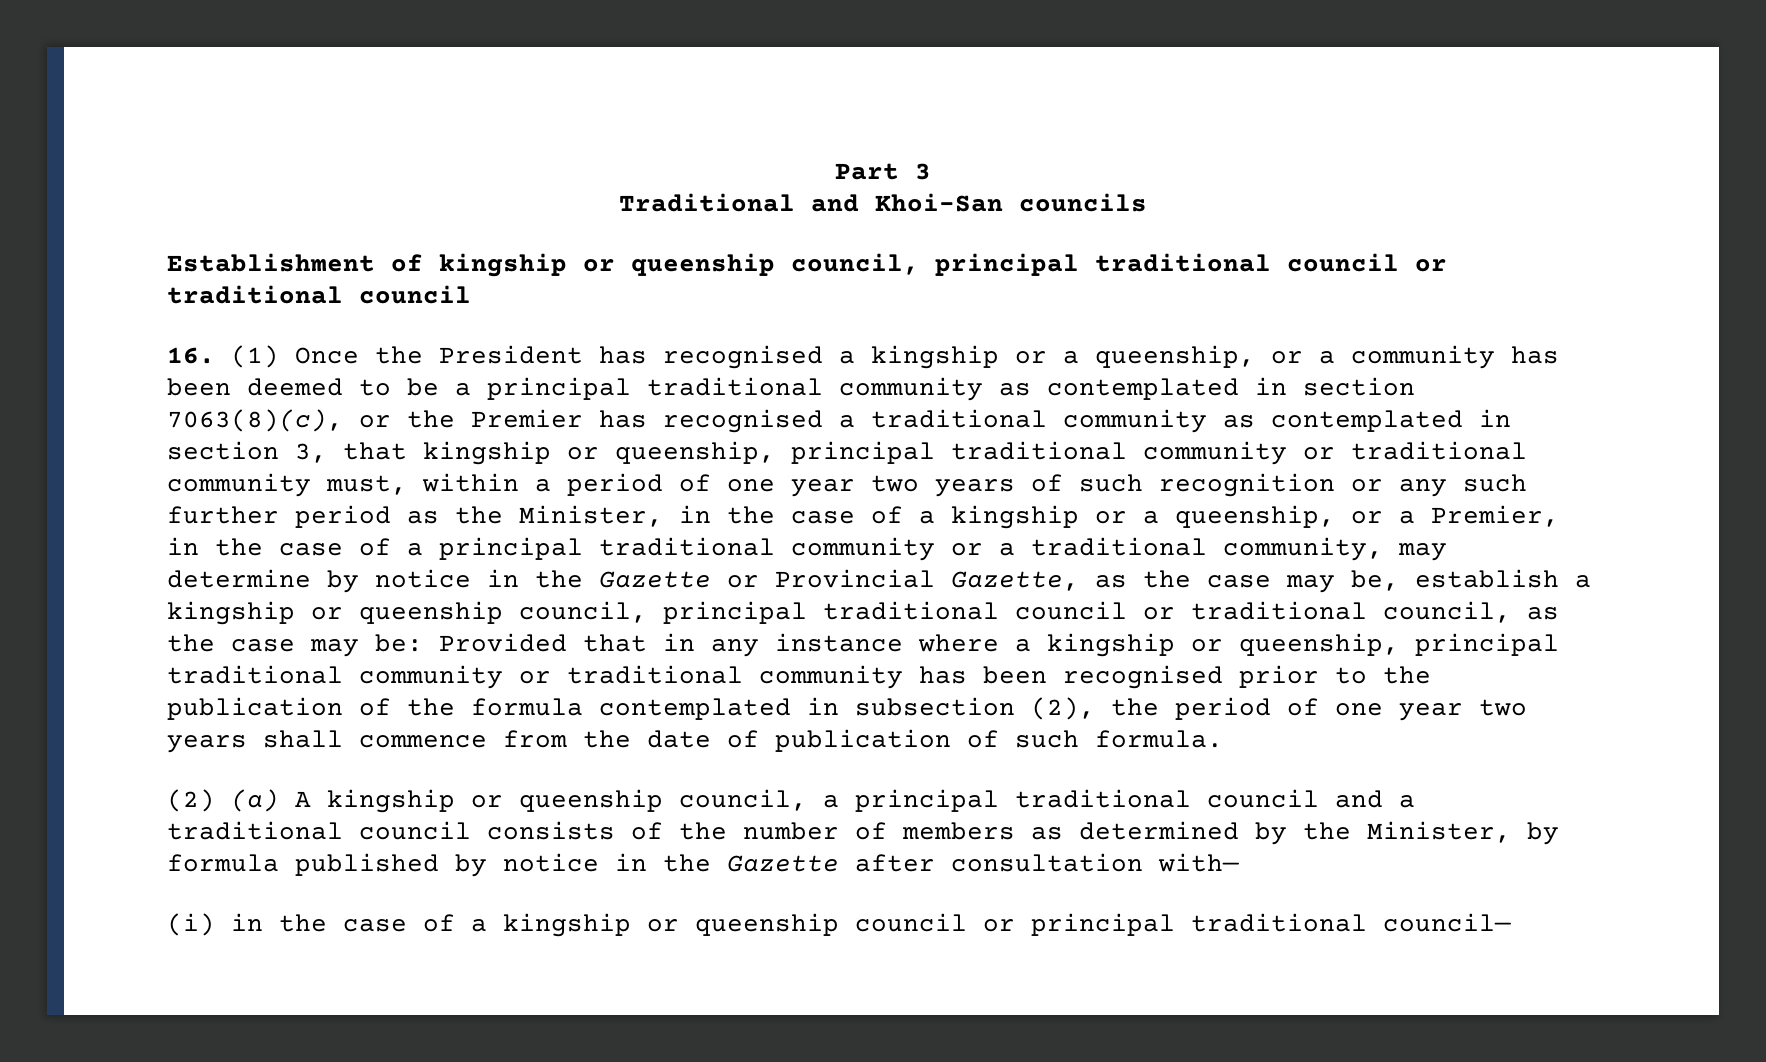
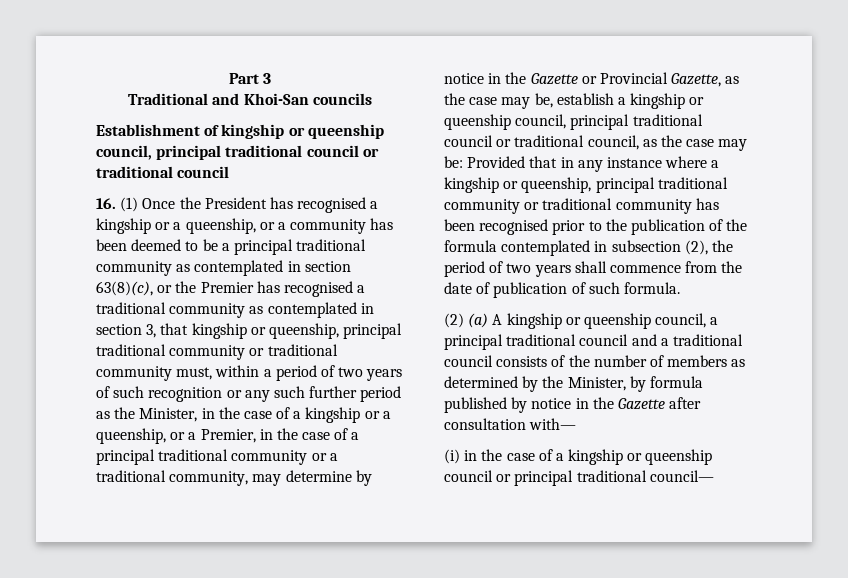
- 16. (1) Once the President has recognised a kingship or a queenship, or a community has been deemed to be a principal traditional community as contemplated in section 7063(8)(c), or the Premier has recognised a traditional community as contemplated in section 3, that kingship or queenship, principal traditional community or traditional community must, within a period of one year two years of such recognition or any such further period as the Minister, in the case of a kingship or a queenship, or a Premier, in the case of a principal traditional community or a traditional community, may determine by notice in the Gazette or Provincial Gazette, as the case may be, establish a kingship or queenship council, principal traditional council or traditional council, as the case may be:
+ 16. (1) Once the President has recognised a kingship or a queenship, or a community has been deemed to be a principal traditional community as contemplated in section 63(8)(c), or the Premier has recognised a traditional community as contemplated in section 3, that kingship or queenship, principal traditional community or traditional community must, within a period of two years of such recognition or any such further period as the Minister, in the case of a kingship or a queenship, or a Premier, in the case of a principal traditional community or a traditional community, may determine by notice in the Gazette or Provincial Gazette, as the case may be, establish a kingship or queenship council, principal traditional council or traditional council, as the case may be:
- Provided that in any instance where a kingship or queenship, principal traditional community or traditional community has been recognised prior to the publication of the formula contemplated in subsection (2), the period of one year two years shall commence from the date of publication of such formula.
+ Provided that in any instance where a kingship or queenship, principal traditional community or traditional community has been recognised prior to the publication of the formula contemplated in subsection (2), the period of two years shall commence from the date of publication of such formula.

